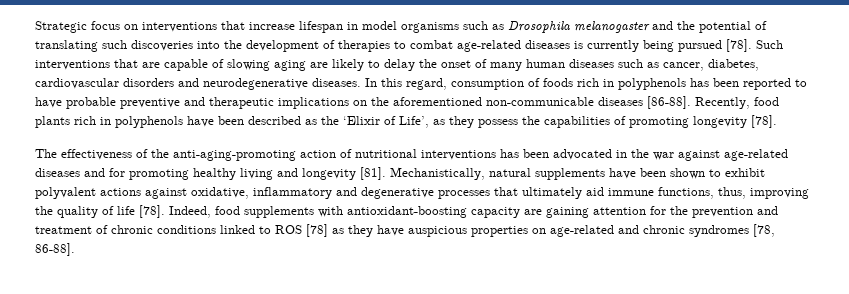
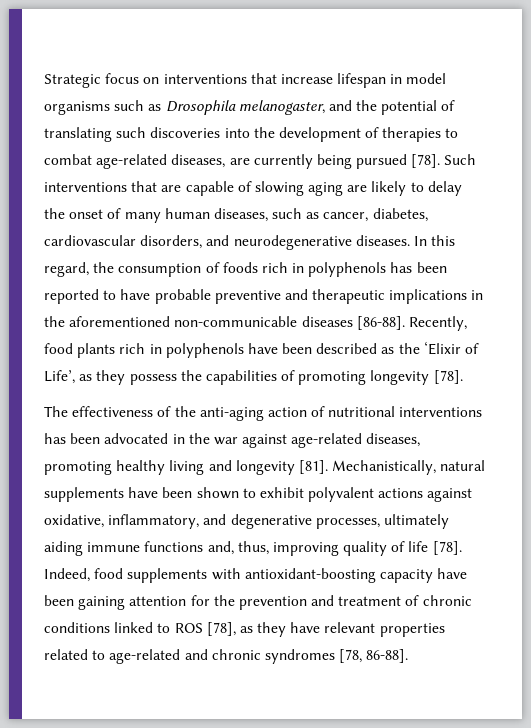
- Strategic focus on interventions that increase lifespan in model organisms such as Drosophila melanogaster and the potential of translating such discoveries into the development of therapies to combat age-related diseases is currently being pursued [78].
+ Strategic focus on interventions that increase lifespan in model organisms such as Drosophila melanogaster, and the potential of translating such discoveries into the development of therapies to combat age-related diseases, are currently being pursued [78].
- Such interventions that are capable of slowing aging are likely to delay the onset of many human diseases such as cancer, diabetes, cardiovascular disorders and neurodegenerative diseases.
+ Such interventions that are capable of slowing aging are likely to delay the onset of many human diseases, such as cancer, diabetes, cardiovascular disorders, and neurodegenerative diseases.
- In this regard, consumption of foods rich in polyphenols has been reported to have probable preventive and therapeutic implications on the aforementioned non-communicable diseases [86-88].
+ In this regard, the consumption of foods rich in polyphenols has been reported to have probable preventive and therapeutic implications in the aforementioned non-communicable diseases [86-88].
- The effectiveness of the anti-aging-promoting action of nutritional interventions has been advocated in the war against age-related diseases and for promoting healthy living and longevity [81].
+ The effectiveness of the anti-aging action of nutritional interventions has been advocated in the war against age-related diseases, promoting healthy living and longevity [81].
- Mechanistically, natural supplements have been shown to exhibit polyvalent actions against oxidative, inflammatory and degenerative processes that ultimately aid immune functions, thus, improving the quality of life [78].
+ Mechanistically, natural supplements have been shown to exhibit polyvalent actions against oxidative, inflammatory, and degenerative processes, ultimately aiding immune functions and, thus, improving quality of life [78].
- Indeed, food supplements with antioxidant-boosting capacity are gaining attention for the prevention and treatment of chronic conditions linked to ROS [78] as they have auspicious properties on age-related and chronic syndromes [78, 86-88].
+ Indeed, food supplements with antioxidant-boosting capacity have been gaining attention for the prevention and treatment of chronic conditions linked to ROS [78], as they have relevant properties related to age-related and chronic syndromes [78, 86-88].

